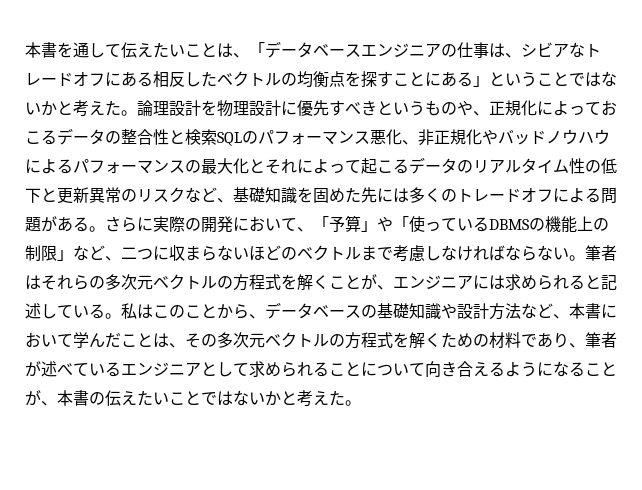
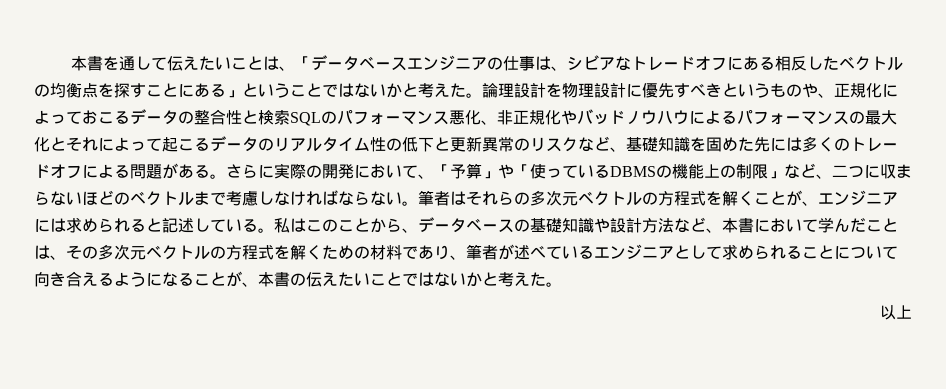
+ 以上

